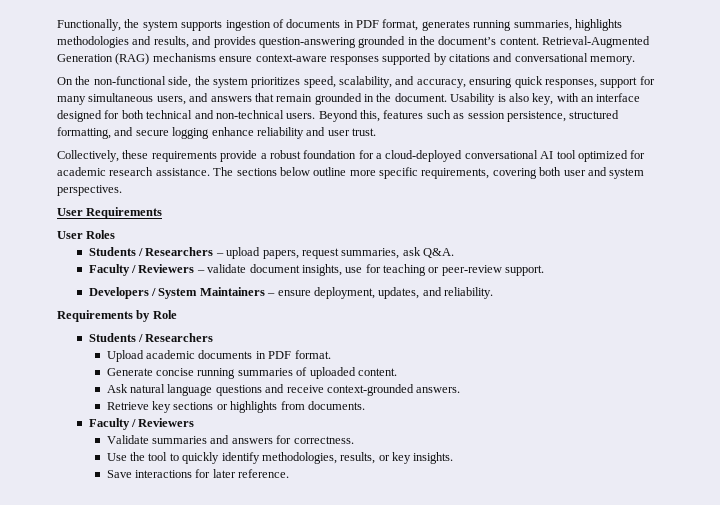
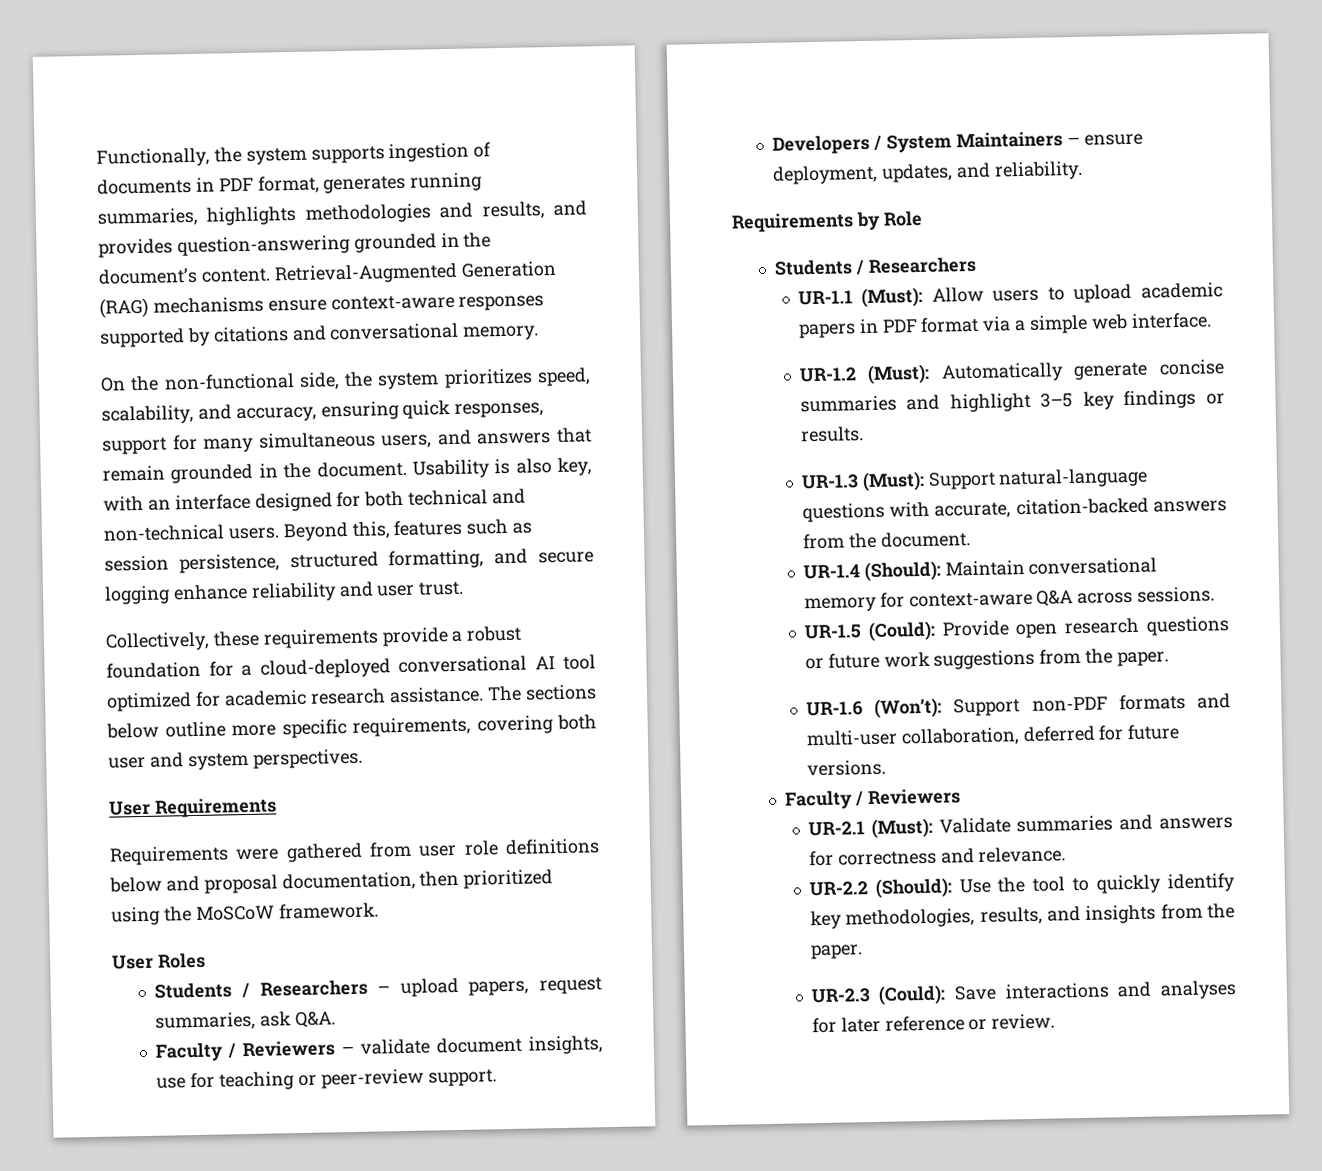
+ Requirements were gathered from user role definitions below and proposal documentation, then prioritized using the MoSCoW framework.
- Upload academic documents in PDF format.
- Generate concise running summaries of uploaded content.
- Ask natural language questions and receive context-grounded answers.
- Retrieve key sections or highlights from documents.
+ UR-1.1 (Must): Allow users to upload academic papers in PDF format via a simple web interface.
+ UR-1.2 (Must): Automatically generate concise summaries and highlight 3–5 key findings or results.
+ UR-1.3 (Must): Support natural-language questions with accurate, citation-backed answers from the document.
+ UR-1.4 (Should): Maintain conversational memory for context-aware Q&A across sessions.
+ UR-1.5 (Could): Provide open research questions or future work suggestions from the paper.
+ UR-1.6 (Won’t): Support non-PDF formats and multi-user collaboration, deferred for future versions.
- Validate summaries and answers for correctness.
- Use the tool to quickly identify methodologies, results, or key insights.
- Save interactions for later reference.
+ UR-2.1 (Must): Validate summaries and answers for correctness and relevance.
+ UR-2.2 (Should): Use the tool to quickly identify key methodologies, results, and insights from the paper.
+ UR-2.3 (Could): Save interactions and analyses for later reference or review.

